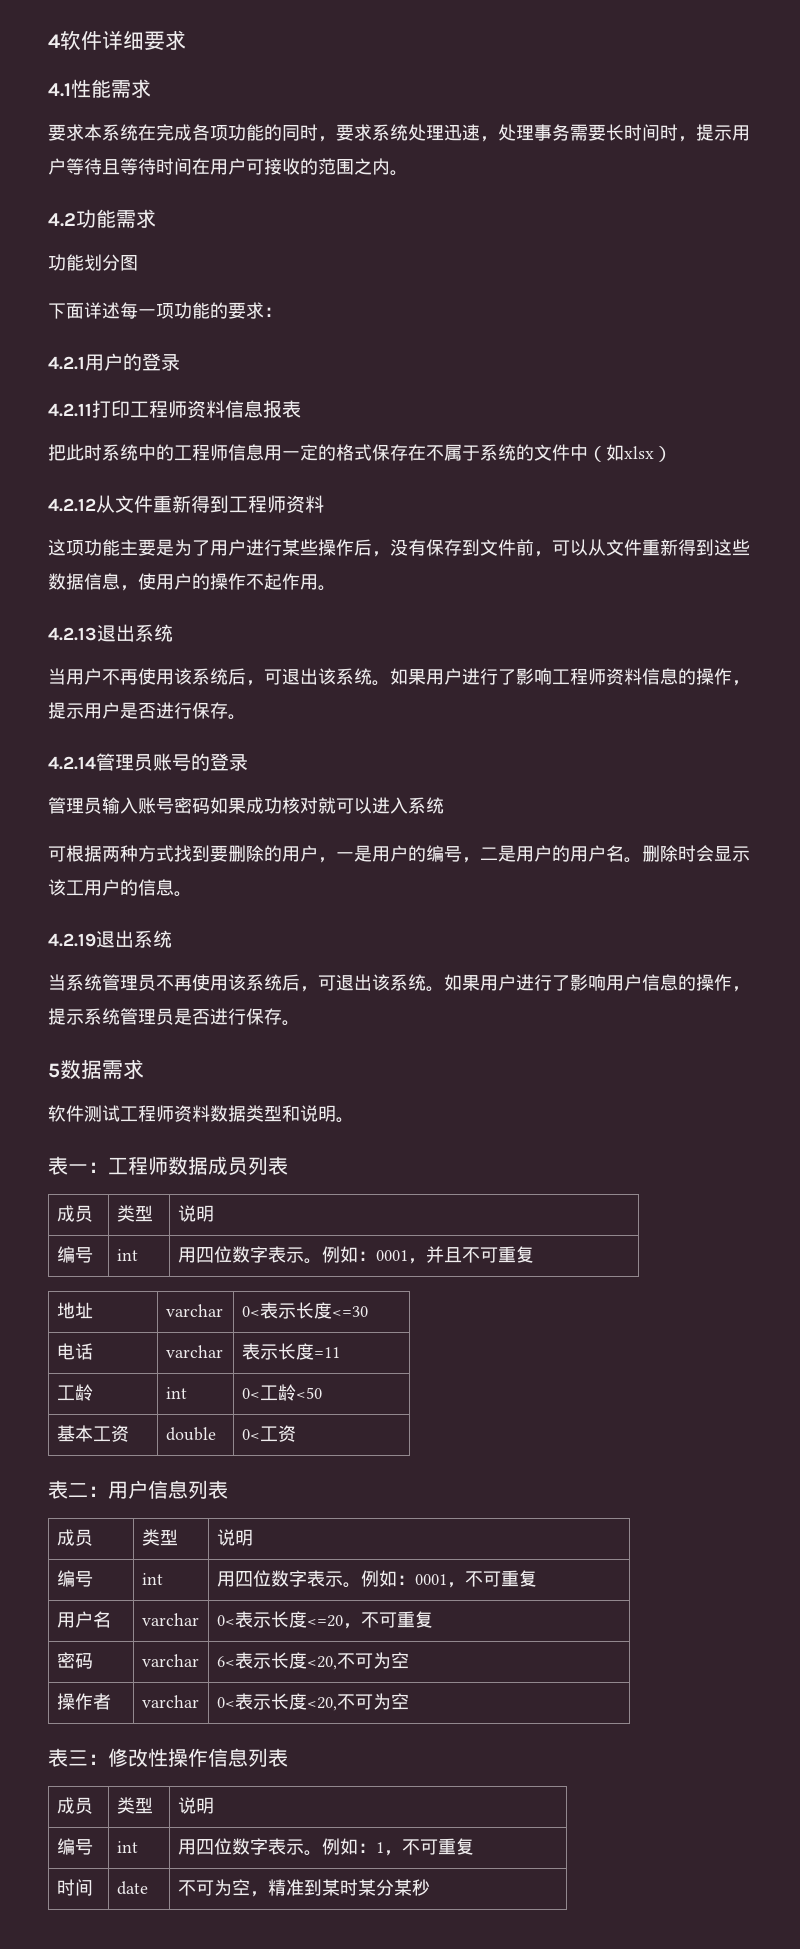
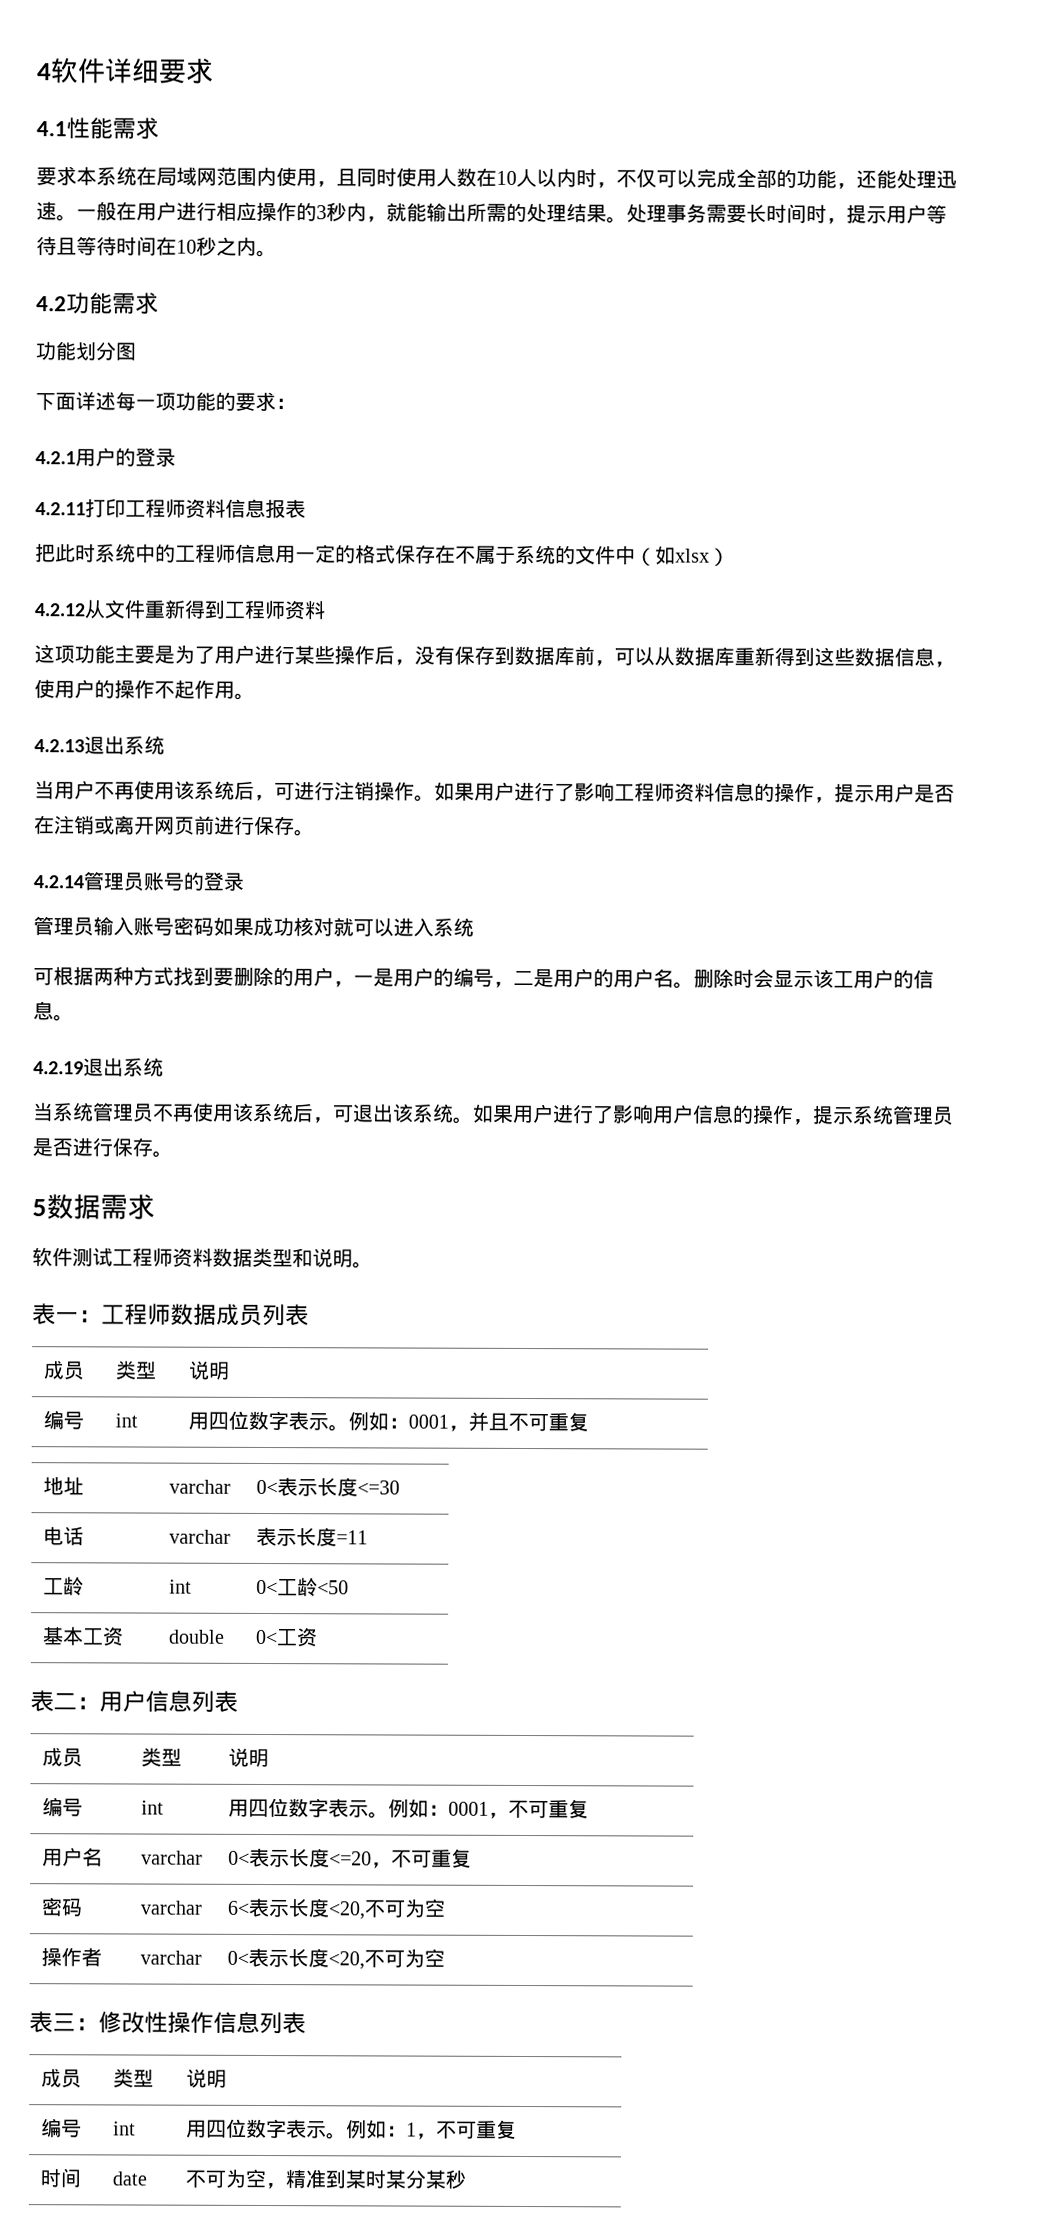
- 要求本系统在完成各项功能的同时，要求系统处理迅速，处理事务需要长时间时，提示用户等待且等待时间在用户可接收的范围之内。
+ 要求本系统在局域网范围内使用，且同时使用人数在10人以内时，不仅可以完成全部的功能，还能处理迅速。一般在用户进行相应操作的3秒内，就能输出所需的处理结果。处理事务需要长时间时，提示用户等待且等待时间在10秒之内。
- 这项功能主要是为了用户进行某些操作后，没有保存到文件前，可以从文件重新得到这些数据信息，使用户的操作不起作用。
+ 这项功能主要是为了用户进行某些操作后，没有保存到数据库前，可以从数据库重新得到这些数据信息，使用户的操作不起作用。
- 当用户不再使用该系统后，可退出该系统。
+ 当用户不再使用该系统后，可进行注销操作。
- 如果用户进行了影响工程师资料信息的操作，提示用户是否进行保存。
+ 如果用户进行了影响工程师资料信息的操作，提示用户是否在注销或离开网页前进行保存。

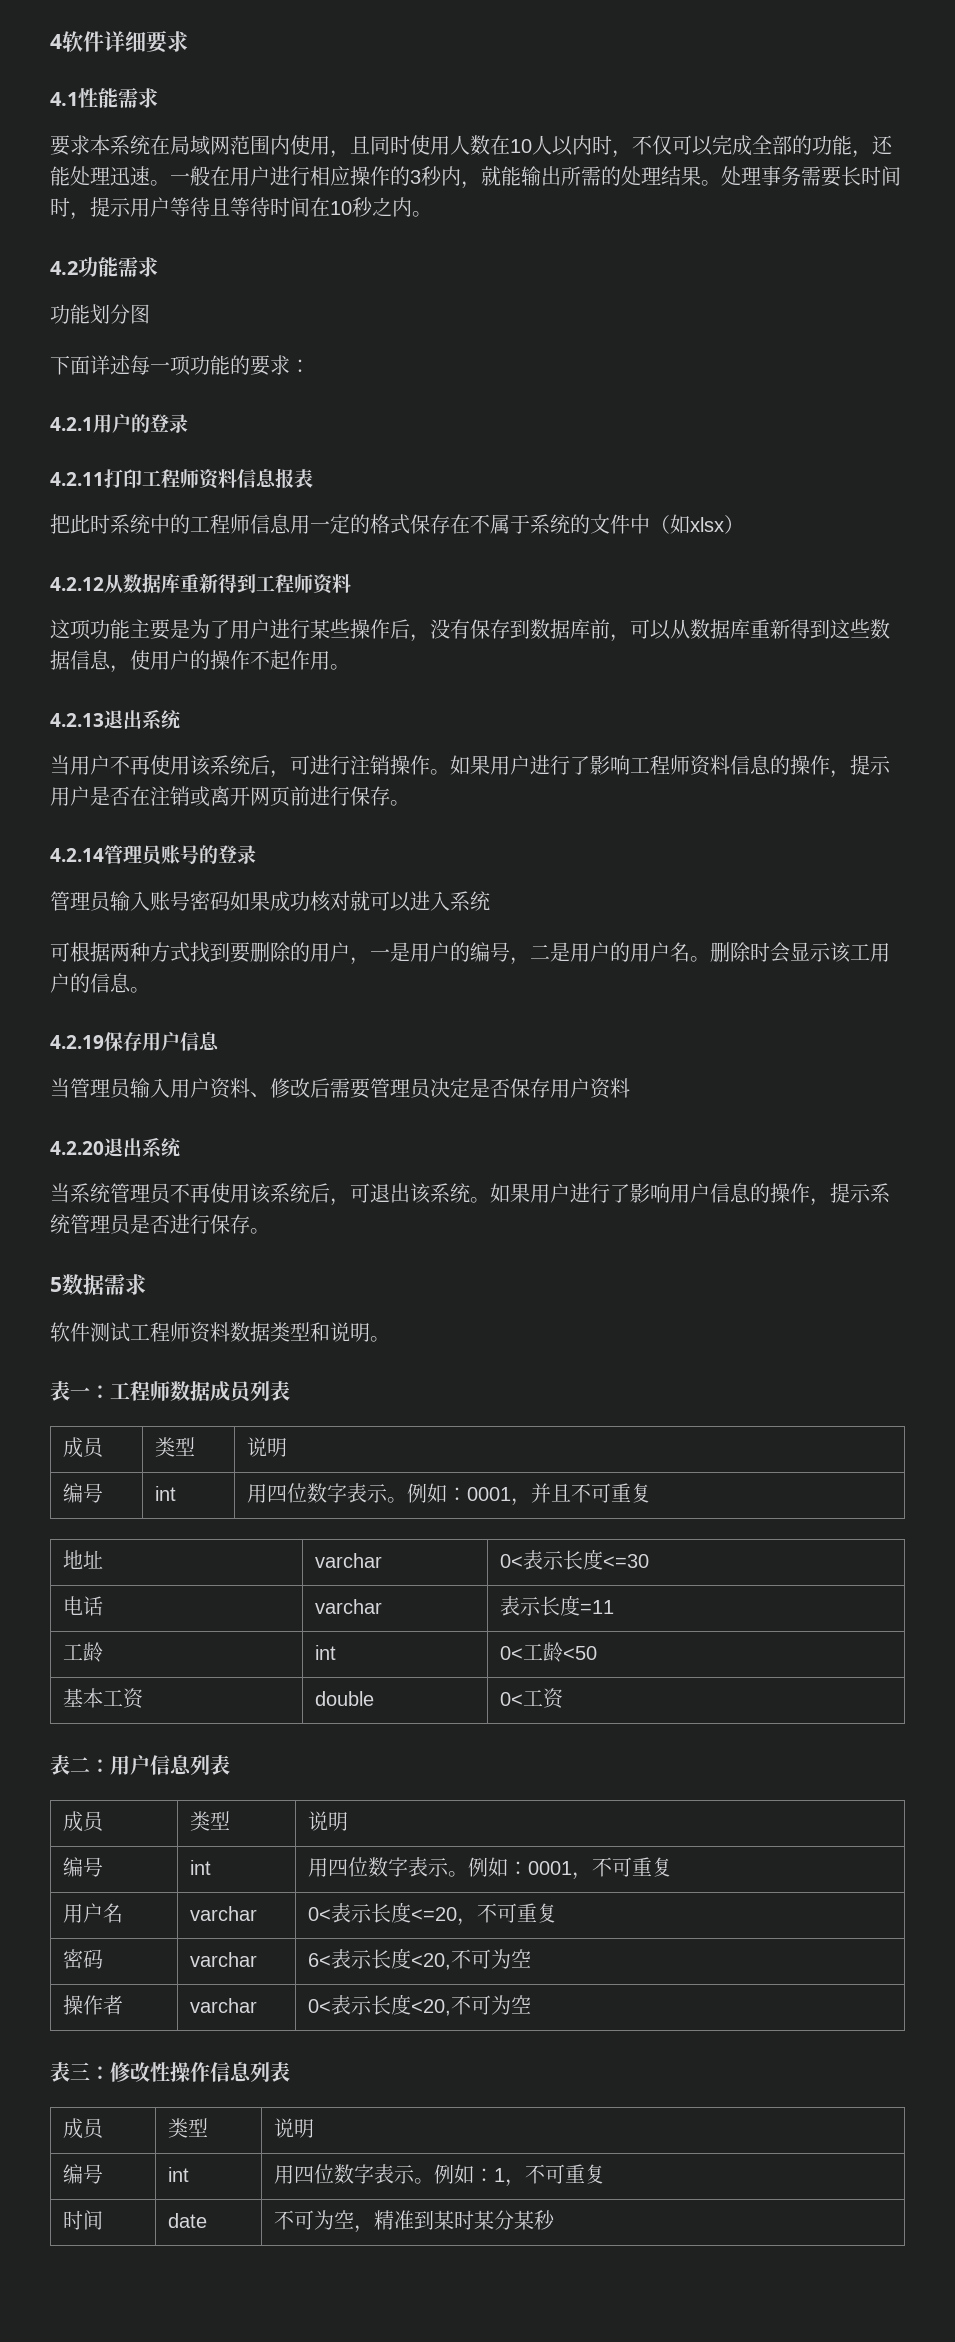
- 4.2.12从文件重新得到工程师资料
+ 4.2.12从数据库重新得到工程师资料
- 4.2.19退出系统
+ 4.2.19保存用户信息
+ 当管理员输入用户资料、修改后需要管理员决定是否保存用户资料
+ 4.2.20退出系统

